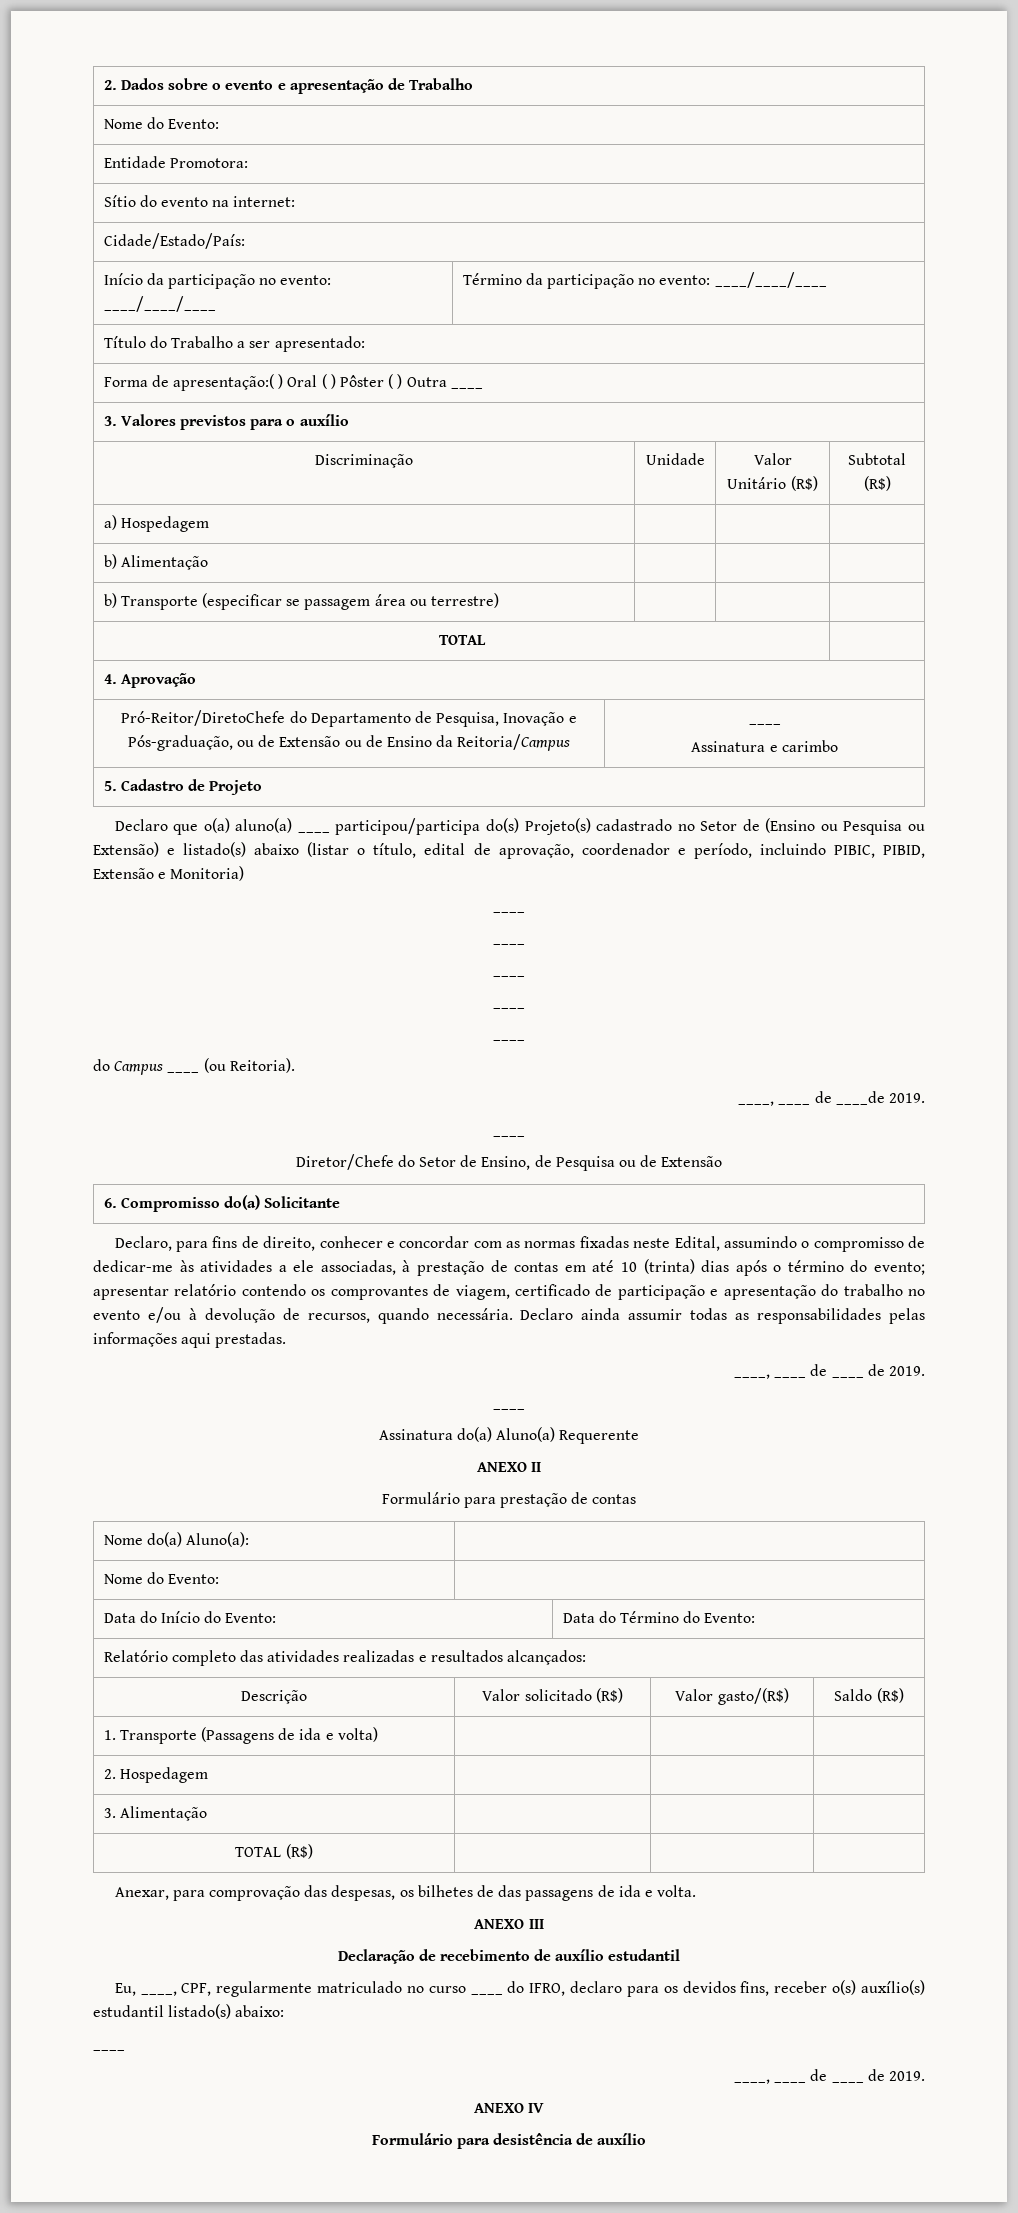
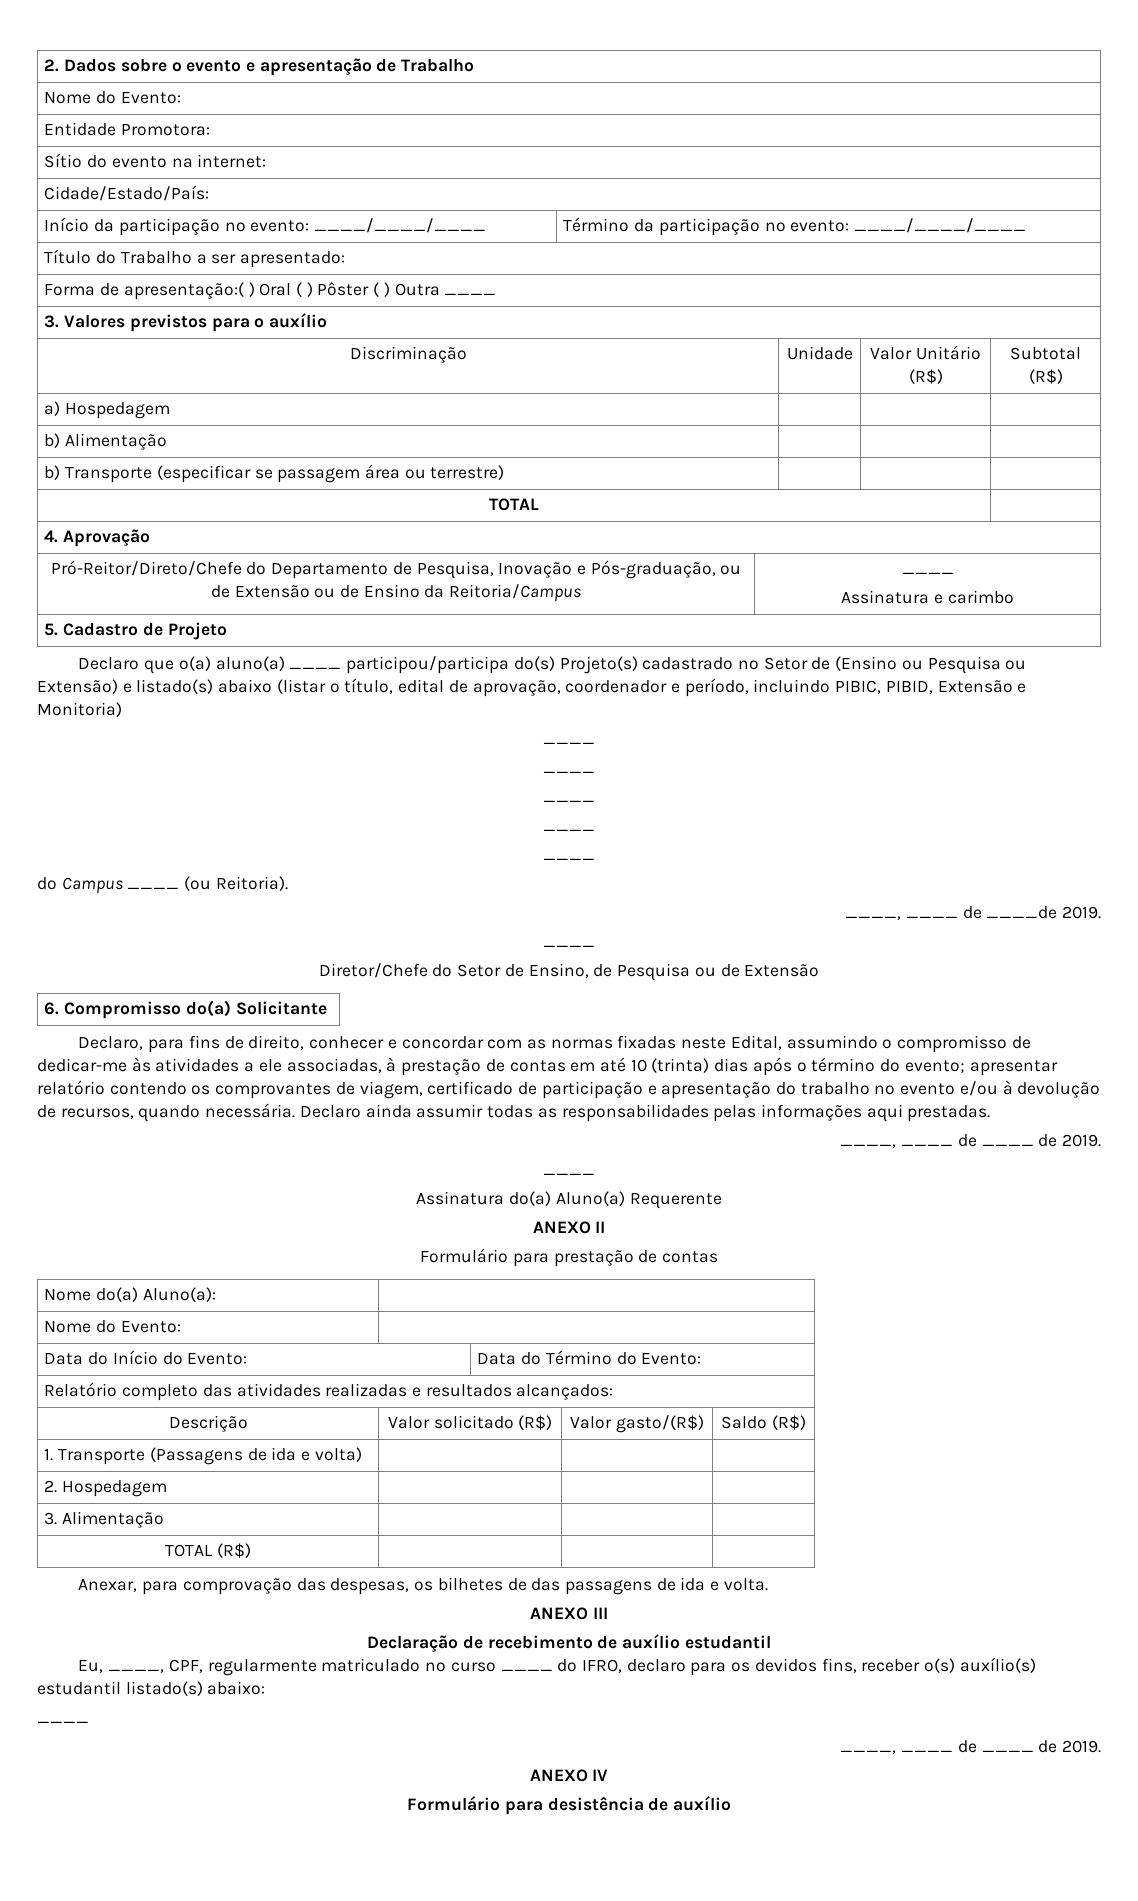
- Pró-Reitor/DiretoChefe do Departamento de Pesquisa, Inovação e Pós-graduação, ou de Extensão ou de Ensino da Reitoria/Campus | ____
+ Pró-Reitor/Direto/Chefe do Departamento de Pesquisa, Inovação e Pós-graduação, ou de Extensão ou de Ensino da Reitoria/Campus | ____

